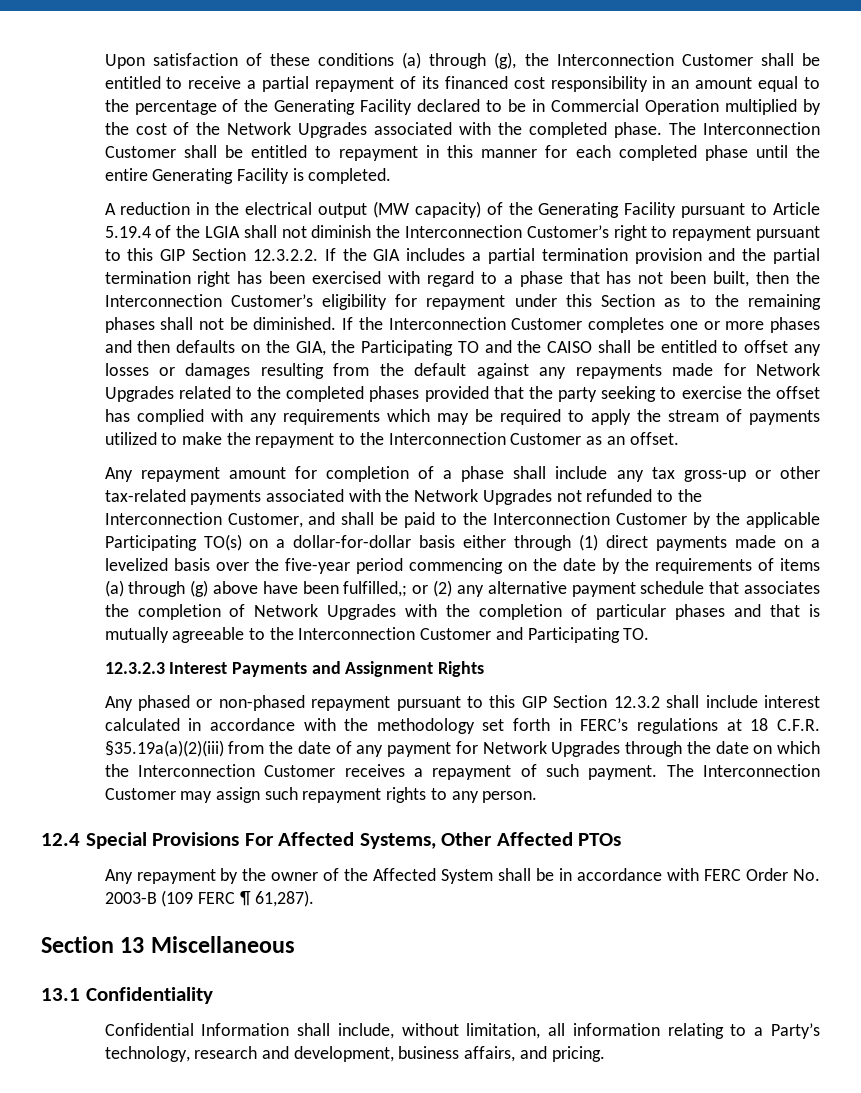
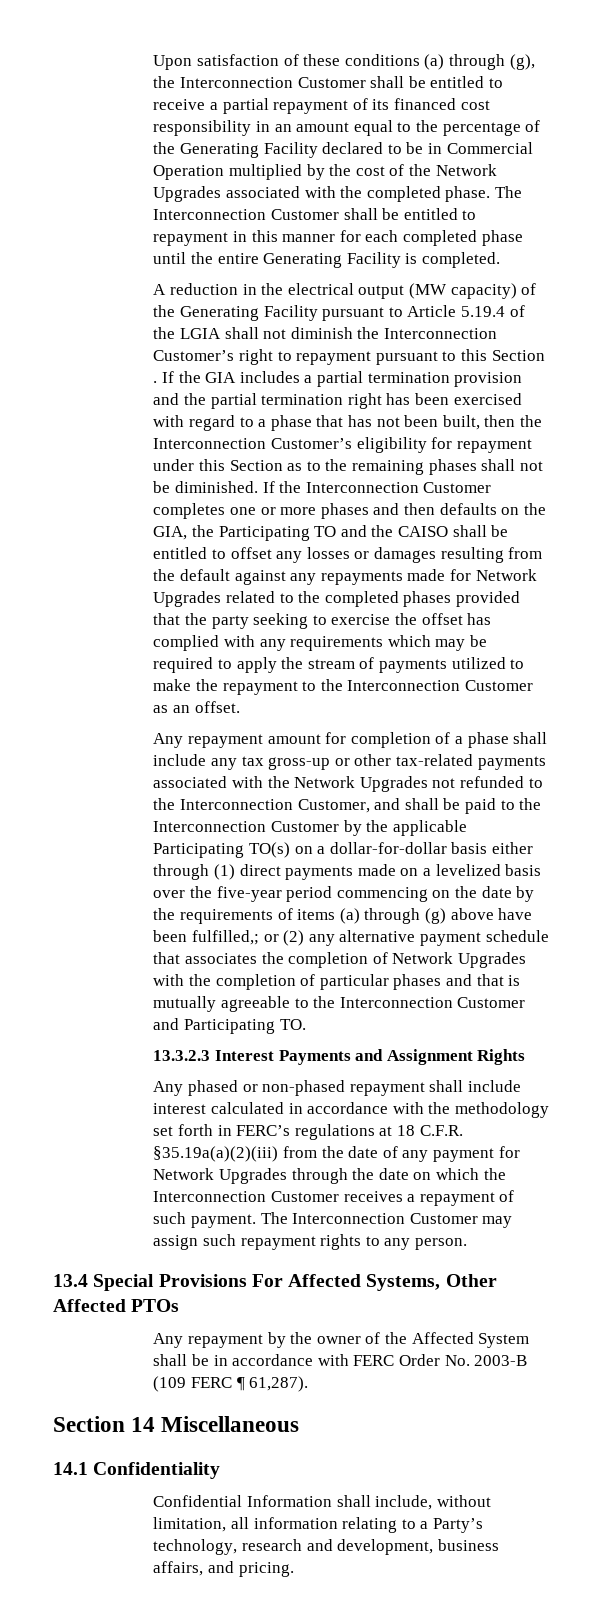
- A reduction in the electrical output (MW capacity) of the Generating Facility pursuant to Article 5.19.4 of the LGIA shall not diminish the Interconnection Customer’s right to repayment pursuant to this GIP Section 12.3.2.2. If the GIA includes a partial termination provision and the partial termination right has been exercised with regard to a phase that has not been built, then the Interconnection Customer’s eligibility for repayment under this Section as to the remaining phases shall not be diminished.
+ A reduction in the electrical output (MW capacity) of the Generating Facility pursuant to Article 5.19.4 of the LGIA shall not diminish the Interconnection Customer’s right to repayment pursuant to this Section . If the GIA includes a partial termination provision and the partial termination right has been exercised with regard to a phase that has not been built, then the Interconnection Customer’s eligibility for repayment under this Section as to the remaining phases shall not be diminished.
- 12.3.2.3 Interest Payments and Assignment Rights
+ 13.3.2.3 Interest Payments and Assignment Rights
- Any phased or non-phased repayment pursuant to this GIP Section 12.3.2 shall include interest calculated in accordance with the methodology set forth in FERC’s regulations at 18 C.F.R. §35.19a(a)(2)(iii) from the date of any payment for Network Upgrades through the date on which the Interconnection Customer receives a repayment of such payment.
+ Any phased or non-phased repayment shall include interest calculated in accordance with the methodology set forth in FERC’s regulations at 18 C.F.R. §35.19a(a)(2)(iii) from the date of any payment for Network Upgrades through the date on which the Interconnection Customer receives a repayment of such payment.
- 12.4 Special Provisions For Affected Systems, Other Affected PTOs
+ 13.4 Special Provisions For Affected Systems, Other Affected PTOs
- Section 13 Miscellaneous
+ Section 14 Miscellaneous
- 13.1 Confidentiality
+ 14.1 Confidentiality

